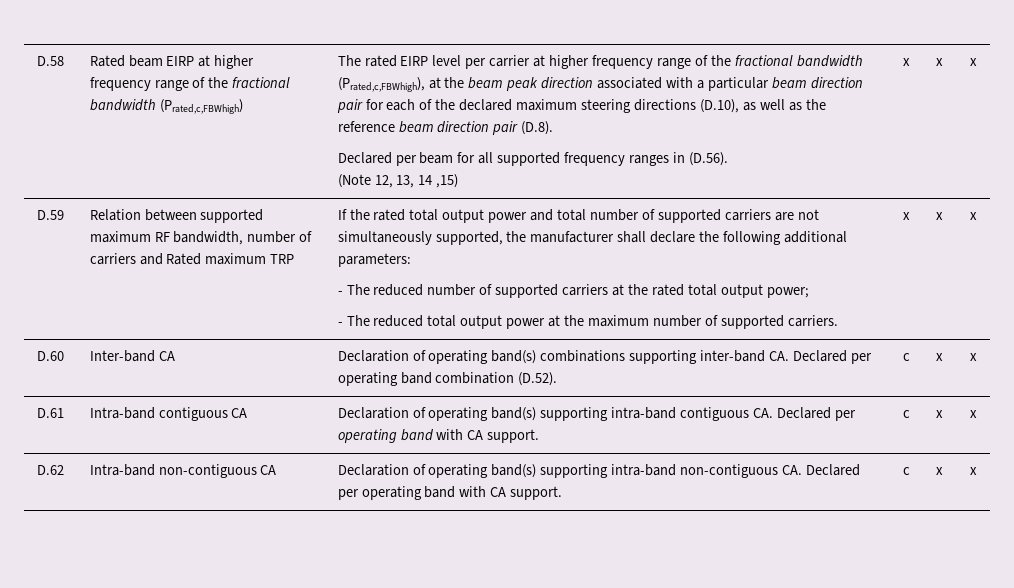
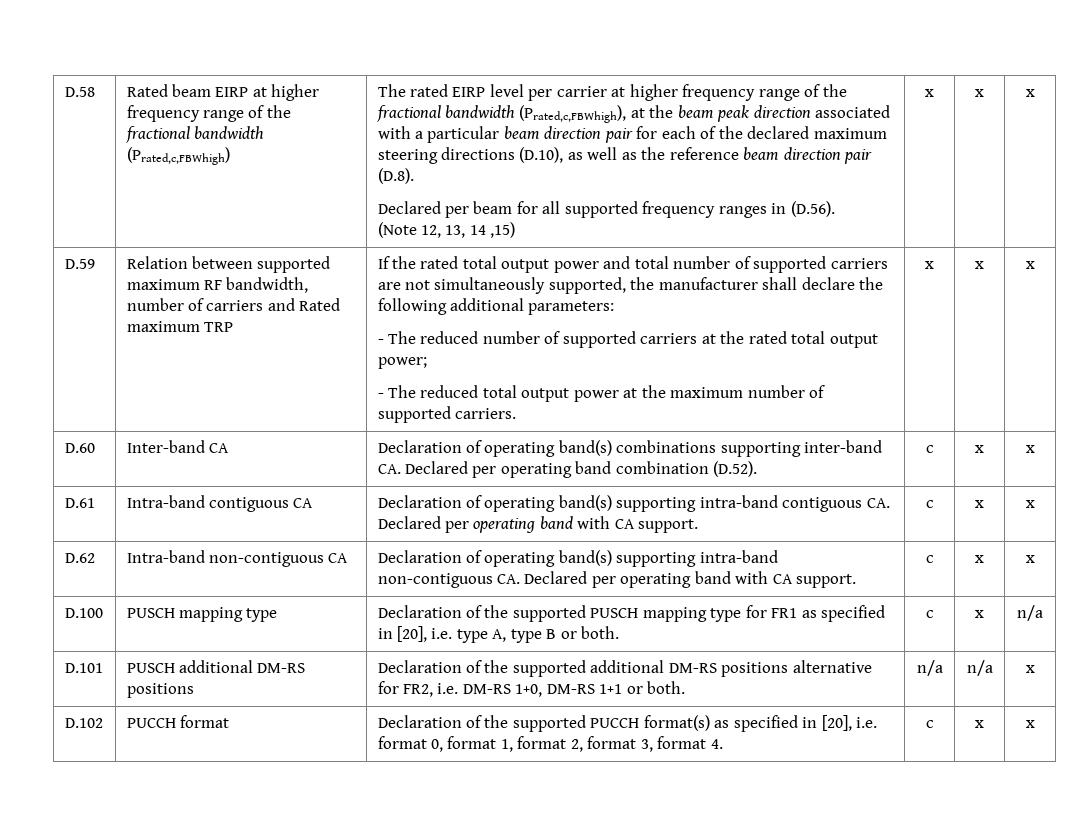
+ D.100 | PUSCH mapping type | Declaration of the supported PUSCH mapping type for FR1 as specified in [20], i.e. type A, type B or both. | c | x | n/a
+ D.101 | PUSCH additional DM-RS positions | Declaration of the supported additional DM-RS positions alternative for FR2, i.e. DM-RS 1+0, DM-RS 1+1 or both. | n/a | n/a | x
+ D.102 | PUCCH format | Declaration of the supported PUCCH format(s) as specified in [20], i.e. format 0, format 1, format 2, format 3, format 4. | c | x | x

